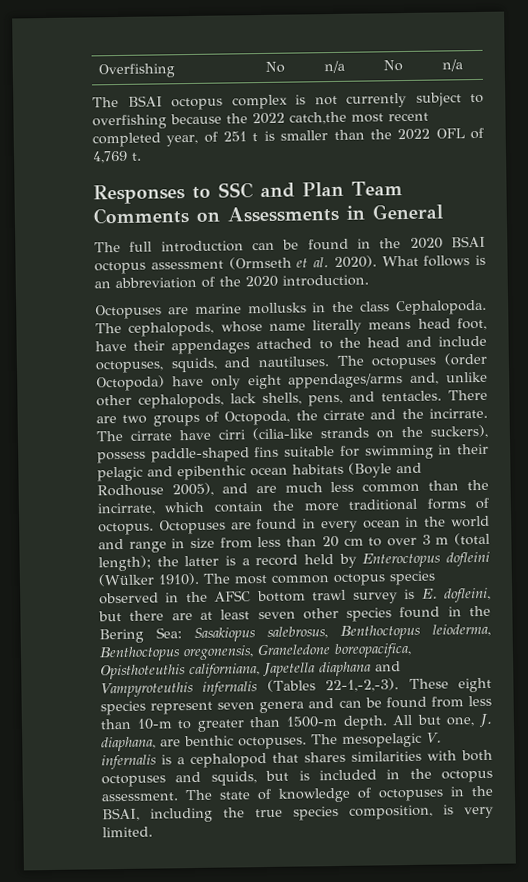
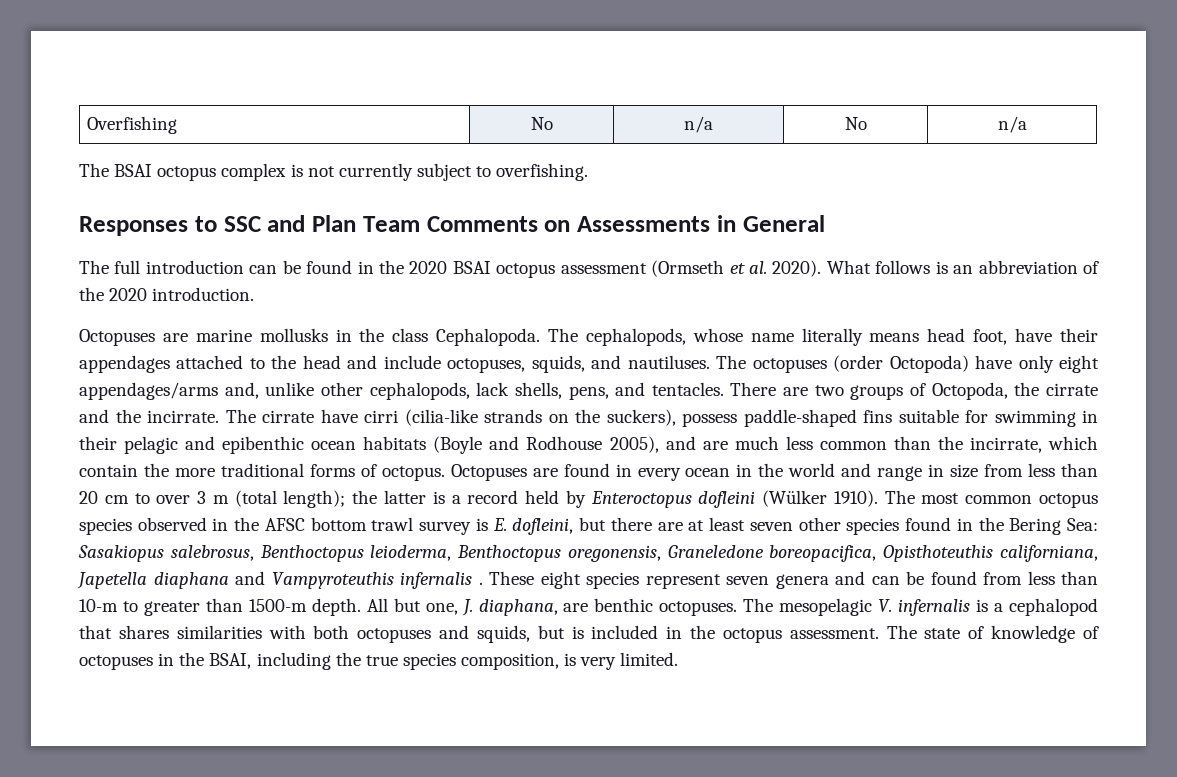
- The BSAI octopus complex is not currently subject to overfishing because the 2022 catch,the most recent completed year, of 251 t is smaller than the 2022 OFL of 4,769 t.
+ The BSAI octopus complex is not currently subject to overfishing.
- The most common octopus species observed in the AFSC bottom trawl survey is E. dofleini, but there are at least seven other species found in the Bering Sea: Sasakiopus salebrosus, Benthoctopus leioderma, Benthoctopus oregonensis, Graneledone boreopacifica, Opisthoteuthis californiana, Japetella diaphana and Vampyroteuthis infernalis (Tables 22-1,-2,-3).
+ The most common octopus species observed in the AFSC bottom trawl survey is E. dofleini, but there are at least seven other species found in the Bering Sea: Sasakiopus salebrosus, Benthoctopus leioderma, Benthoctopus oregonensis, Graneledone boreopacifica, Opisthoteuthis californiana, Japetella diaphana and Vampyroteuthis infernalis .

